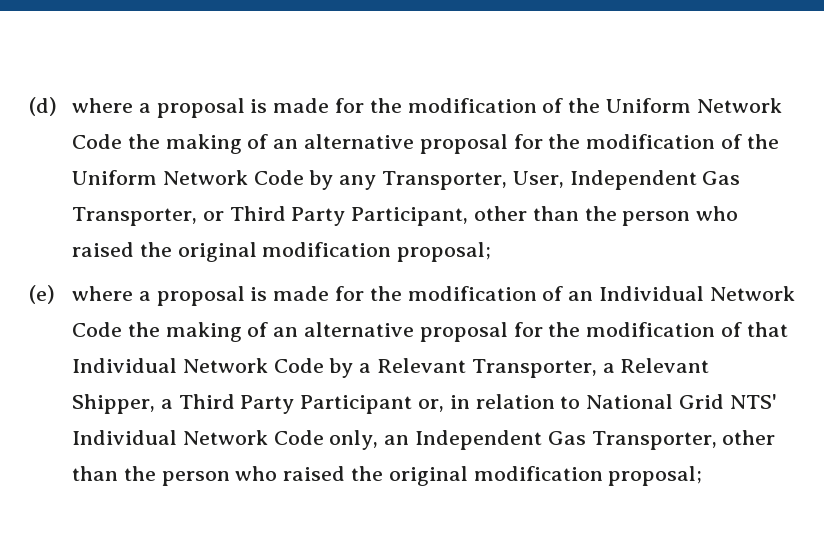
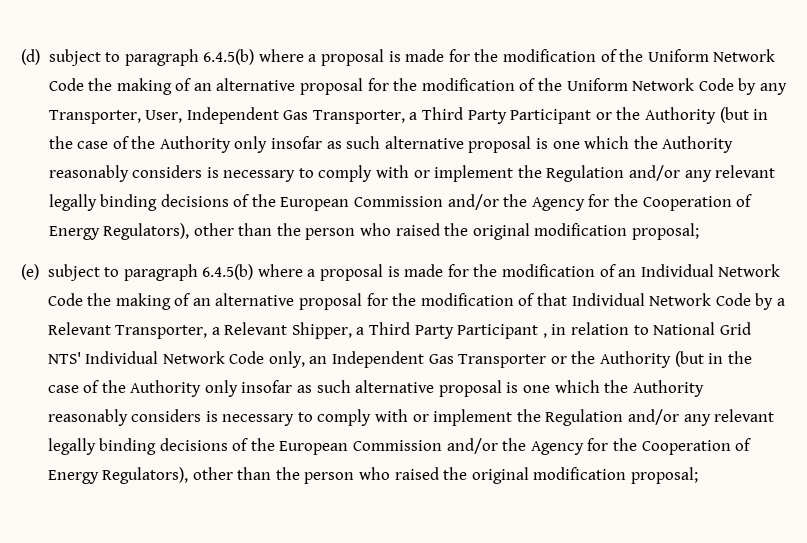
- (d) where a proposal is made for the modification of the Uniform Network Code the making of an alternative proposal for the modification of the Uniform Network Code by any Transporter, User, Independent Gas Transporter, or Third Party Participant, other than the person who raised the original modification proposal;
+ (d) subject to paragraph 6.4.5(b) where a proposal is made for the modification of the Uniform Network Code the making of an alternative proposal for the modification of the Uniform Network Code by any Transporter, User, Independent Gas Transporter, a Third Party Participant or the Authority (but in the case of the Authority only insofar as such alternative proposal is one which the Authority reasonably considers is necessary to comply with or implement the Regulation and/or any relevant legally binding decisions of the European Commission and/or the Agency for the Cooperation of Energy Regulators), other than the person who raised the original modification proposal;
- (e) where a proposal is made for the modification of an Individual Network Code the making of an alternative proposal for the modification of that Individual Network Code by a Relevant Transporter, a Relevant Shipper, a Third Party Participant or, in relation to National Grid NTS' Individual Network Code only, an Independent Gas Transporter, other than the person who raised the original modification proposal;
+ (e) subject to paragraph 6.4.5(b) where a proposal is made for the modification of an Individual Network Code the making of an alternative proposal for the modification of that Individual Network Code by a Relevant Transporter, a Relevant Shipper, a Third Party Participant , in relation to National Grid NTS' Individual Network Code only, an Independent Gas Transporter or the Authority (but in the case of the Authority only insofar as such alternative proposal is one which the Authority reasonably considers is necessary to comply with or implement the Regulation and/or any relevant legally binding decisions of the European Commission and/or the Agency for the Cooperation of Energy Regulators), other than the person who raised the original modification proposal;

